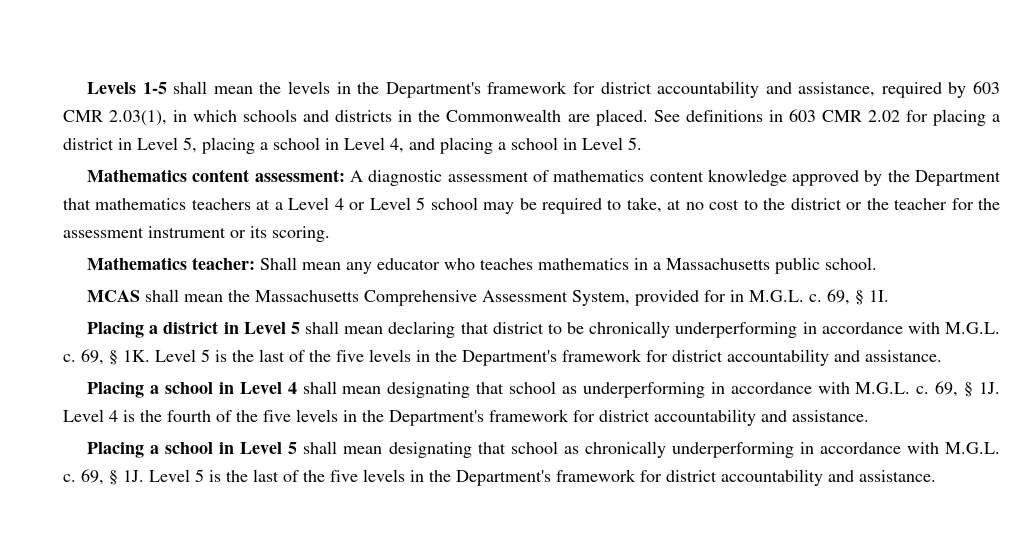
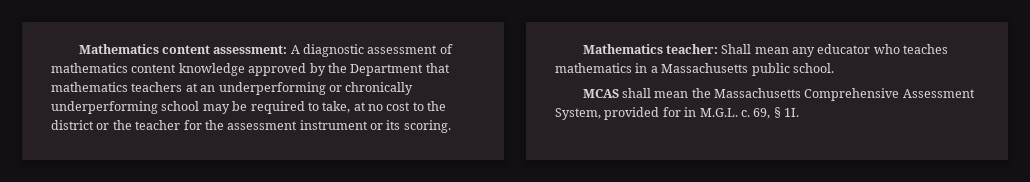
- Levels 1-5 shall mean the levels in the Department's framework for district accountability and assistance, required by 603 CMR 2.03(1), in which schools and districts in the Commonwealth are placed. See definitions in 603 CMR 2.02 for placing a district in Level 5, placing a school in Level 4, and placing a school in Level 5.
- Mathematics content assessment: A diagnostic assessment of mathematics content knowledge approved by the Department that mathematics teachers at a Level 4 or Level 5 school may be required to take, at no cost to the district or the teacher for the assessment instrument or its scoring.
+ Mathematics content assessment: A diagnostic assessment of mathematics content knowledge approved by the Department that mathematics teachers at an underperforming or chronically underperforming school may be required to take, at no cost to the district or the teacher for the assessment instrument or its scoring.
- Placing a district in Level 5 shall mean declaring that district to be chronically underperforming in accordance with M.G.L. c. 69, § 1K. Level 5 is the last of the five levels in the Department's framework for district accountability and assistance.
- Placing a school in Level 4 shall mean designating that school as underperforming in accordance with M.G.L. c. 69, § 1J. Level 4 is the fourth of the five levels in the Department's framework for district accountability and assistance.
- Placing a school in Level 5 shall mean designating that school as chronically underperforming in accordance with M.G.L. c. 69, § 1J. Level 5 is the last of the five levels in the Department's framework for district accountability and assistance.

